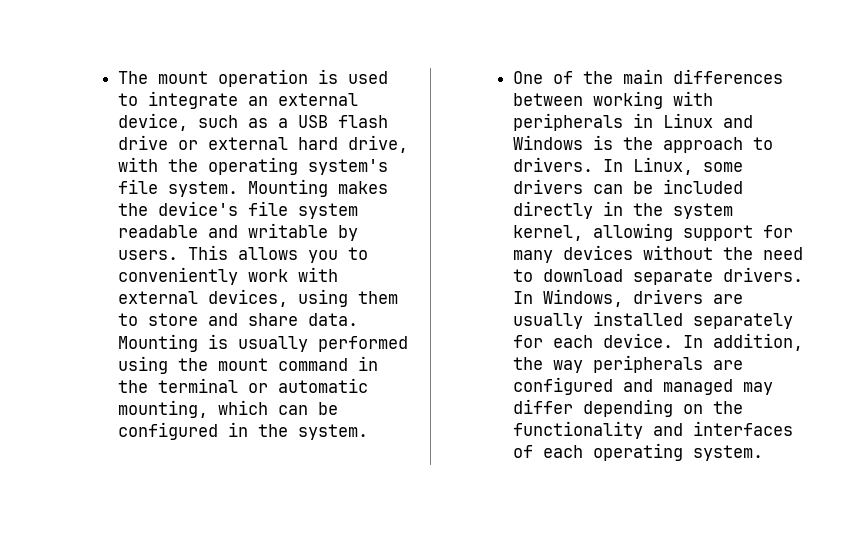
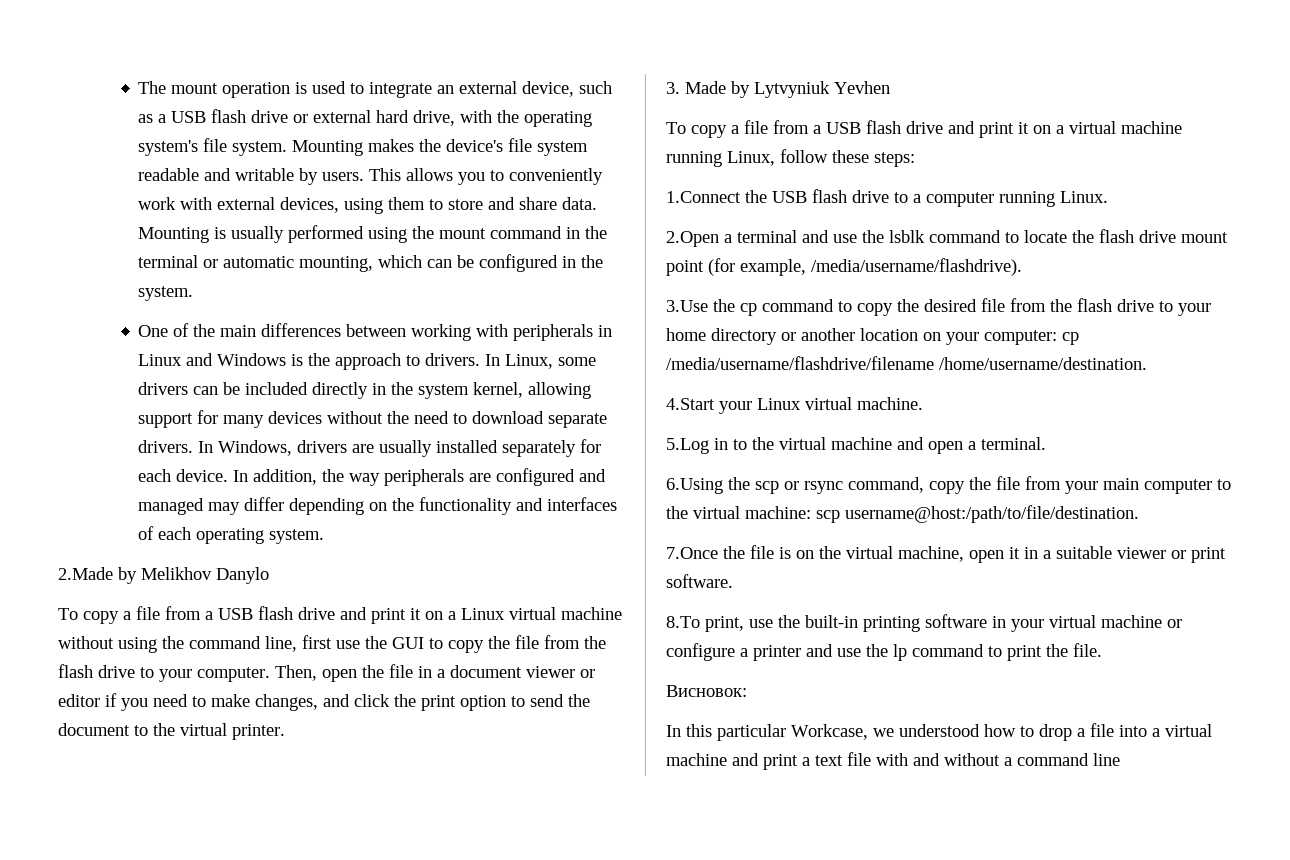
+ 2.Made by Melikhov Danylo
+ To copy a file from a USB flash drive and print it on a Linux virtual machine without using the command line, first use the GUI to copy the file from the flash drive to your computer. Then, open the file in a document viewer or editor if you need to make changes, and click the print option to send the document to the virtual printer.
+ 3. Made by Lytvyniuk Yevhen
+ To copy a file from a USB flash drive and print it on a virtual machine running Linux, follow these steps:
+ 1.Connect the USB flash drive to a computer running Linux.
+ 2.Open a terminal and use the lsblk command to locate the flash drive mount point (for example, /media/username/flashdrive).
+ 3.Use the cp command to copy the desired file from the flash drive to your home directory or another location on your computer: cp /media/username/flashdrive/filename /home/username/destination.
+ 4.Start your Linux virtual machine.
+ 5.Log in to the virtual machine and open a terminal.
+ 6.Using the scp or rsync command, copy the file from your main computer to the virtual machine: scp username@host:/path/to/file/destination.
+ 7.Once the file is on the virtual machine, open it in a suitable viewer or print software.
+ 8.To print, use the built-in printing software in your virtual machine or configure a printer and use the lp command to print the file.
+ Висновок:
+ In this particular Workcase, we understood how to drop a file into a virtual machine and print a text file with and without a command line

